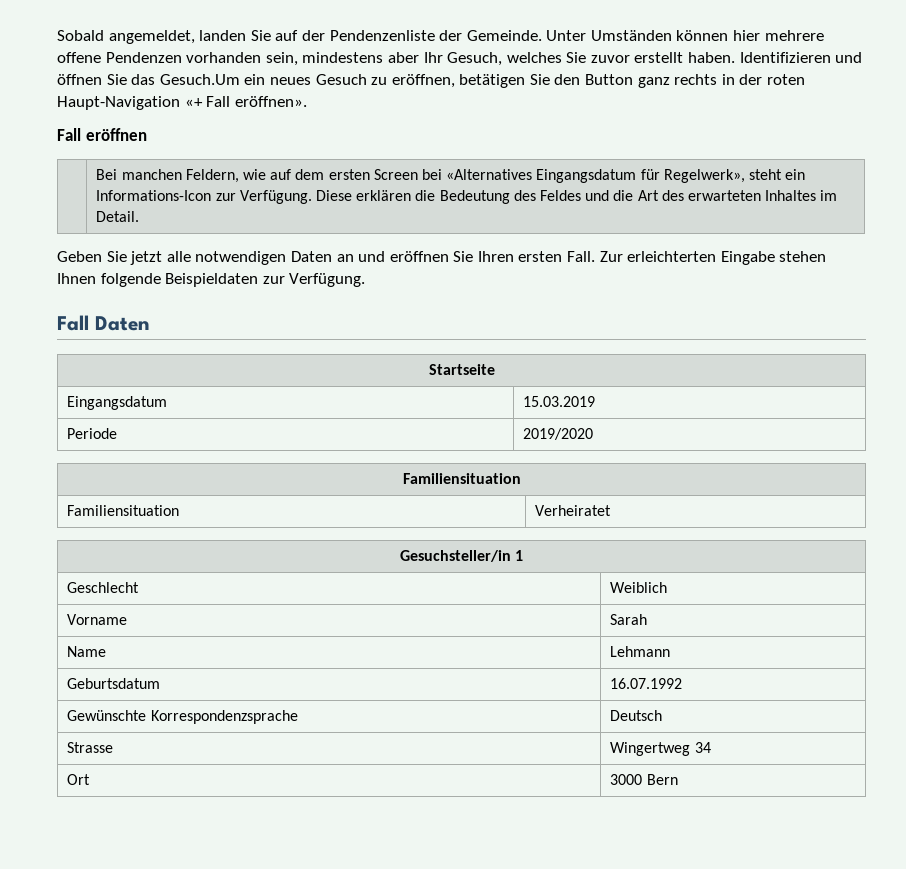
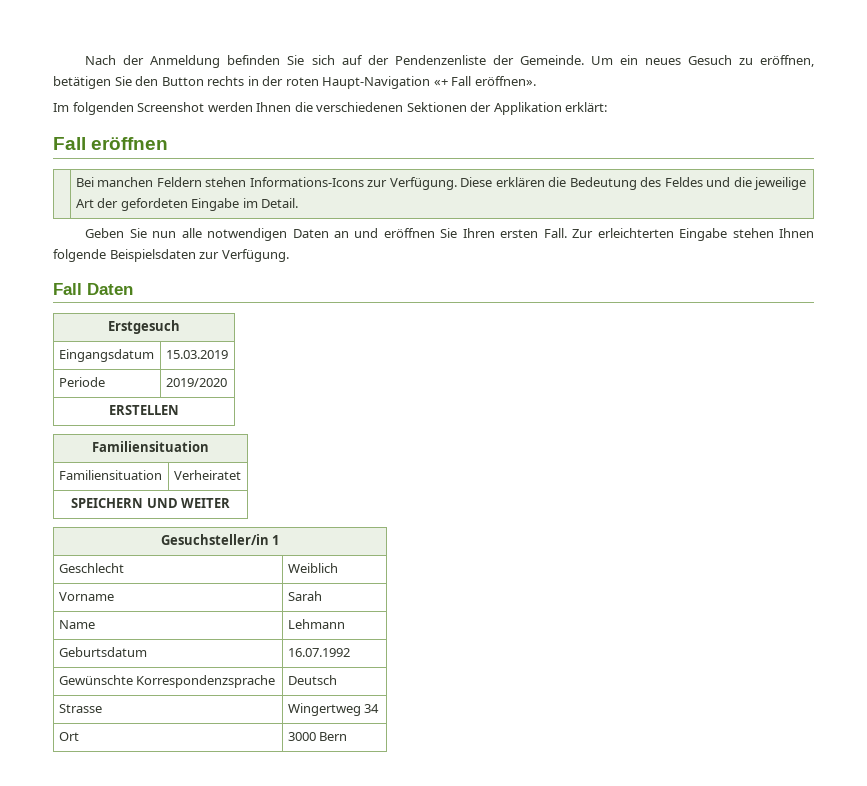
- Sobald angemeldet, landen Sie auf der Pendenzenliste der Gemeinde.
+ Nach der Anmeldung befinden Sie sich auf der Pendenzenliste der Gemeinde.
- Unter Umständen können hier mehrere offene Pendenzen vorhanden sein, mindestens aber Ihr Gesuch, welches Sie zuvor erstellt haben. Identifizieren und öffnen Sie das Gesuch.Um ein neues Gesuch zu eröffnen, betätigen Sie den Button ganz rechts in der roten Haupt-Navigation «+ Fall eröffnen».
+ Um ein neues Gesuch zu eröffnen, betätigen Sie den Button rechts in der roten Haupt-Navigation «+ Fall eröffnen».
+ Im folgenden Screenshot werden Ihnen die verschiedenen Sektionen der Applikation erklärt:
  Fall eröffnen
- | Bei manchen Feldern, wie auf dem ersten Screen bei «Alternatives Eingangsdatum für Regelwerk», steht ein Informations-Icon zur Verfügung. Diese erklären die Bedeutung des Feldes und die Art des erwarteten Inhaltes im Detail.
+ | Bei manchen Feldern stehen Informations-Icons zur Verfügung. Diese erklären die Bedeutung des Feldes und die jeweilige Art der gefordeten Eingabe im Detail.
- Geben Sie jetzt alle notwendigen Daten an und eröffnen Sie Ihren ersten Fall.
+ Geben Sie nun alle notwendigen Daten an und eröffnen Sie Ihren ersten Fall.
- Zur erleichterten Eingabe stehen Ihnen folgende Beispieldaten zur Verfügung.
+ Zur erleichterten Eingabe stehen Ihnen folgende Beispielsdaten zur Verfügung.
- Startseite
+ Erstgesuch
+ ERSTELLEN
+ SPEICHERN UND WEITER

